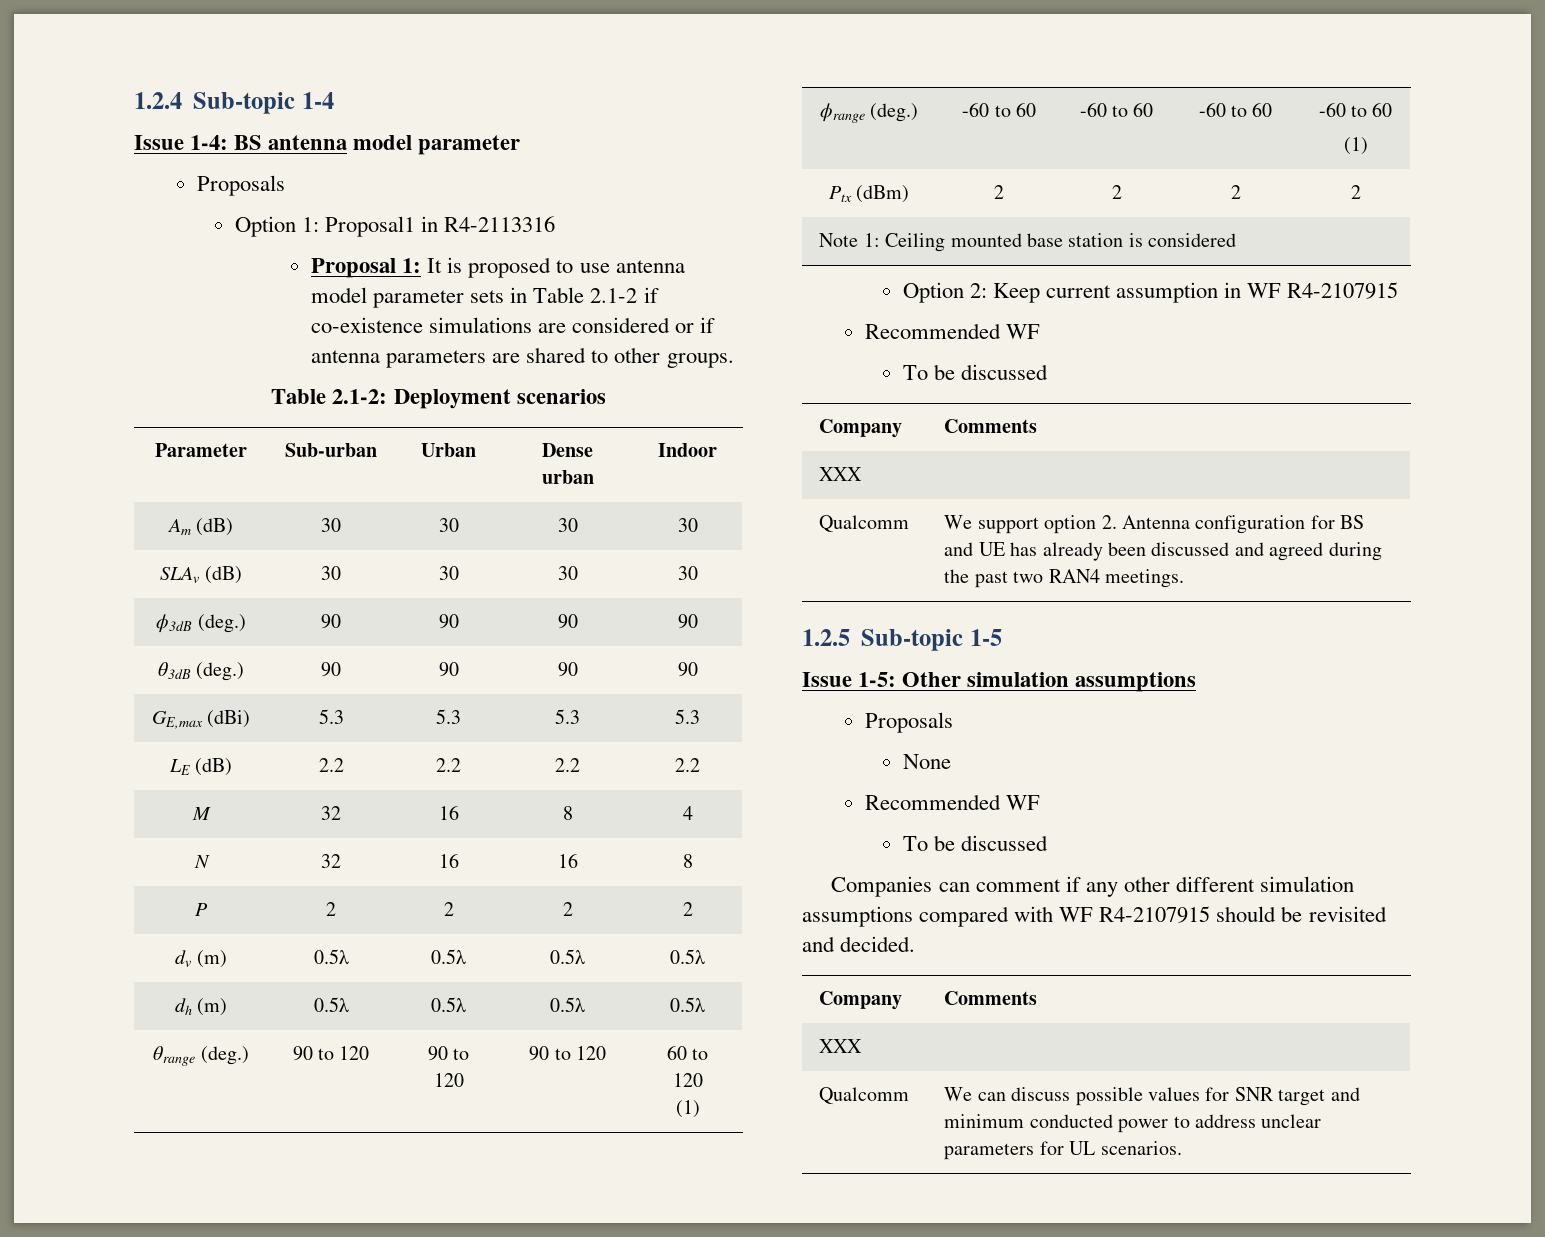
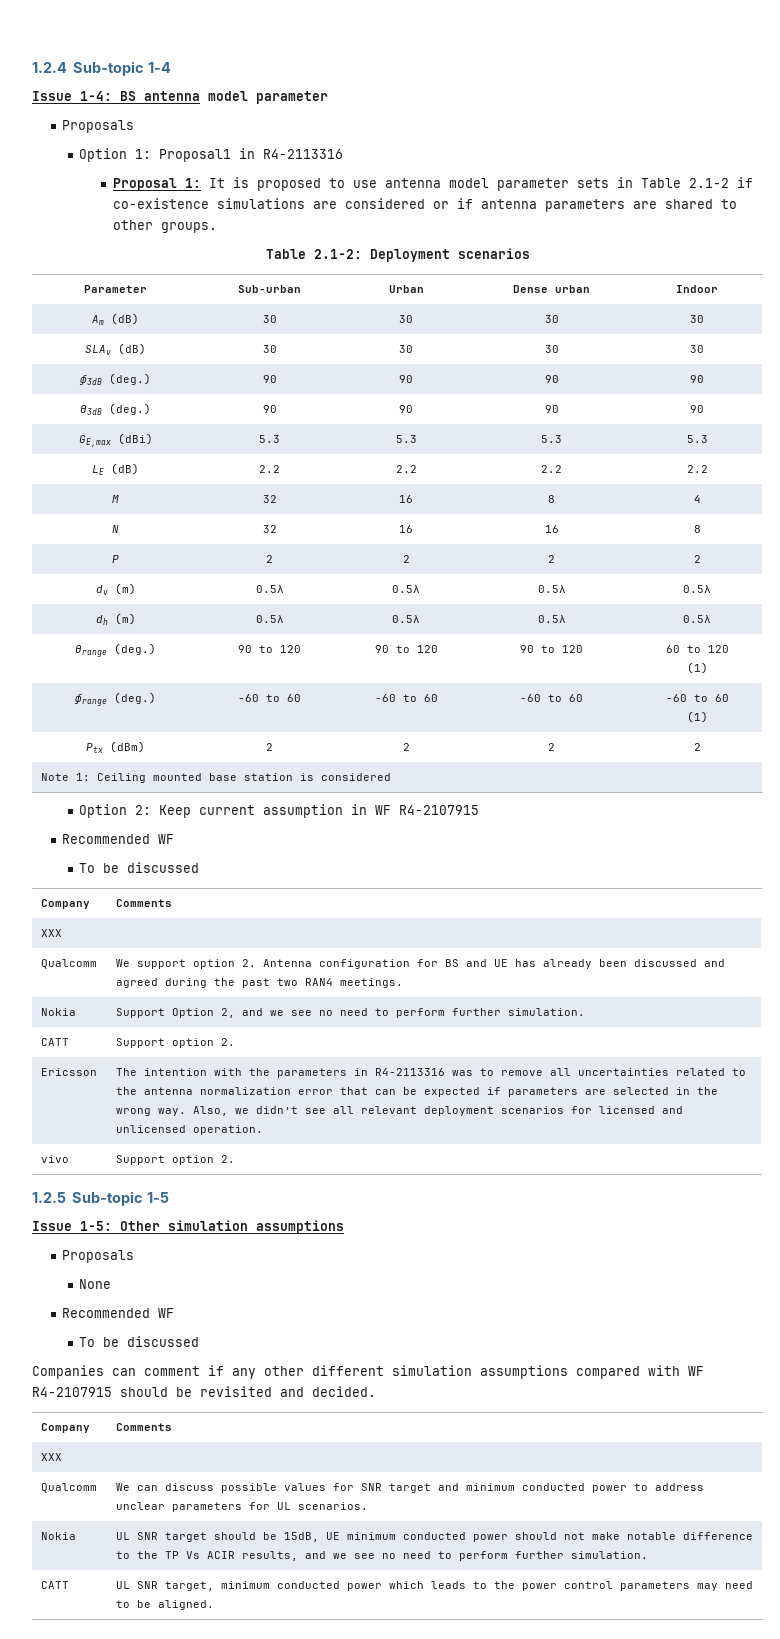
+ Nokia | Support Option 2, and we see no need to perform further simulation.
+ CATT | Support option 2.
+ Ericsson | The intention with the parameters in R4-2113316 was to remove all uncertainties related to the antenna normalization error that can be expected if parameters are selected in the wrong way. Also, we didn’t see all relevant deployment scenarios for licensed and unlicensed operation.
+ vivo | Support option 2.
+ Nokia | UL SNR target should be 15dB, UE minimum conducted power should not make notable difference to the TP Vs ACIR results, and we see no need to perform further simulation.
+ CATT | UL SNR target, minimum conducted power which leads to the power control parameters may need to be aligned.

